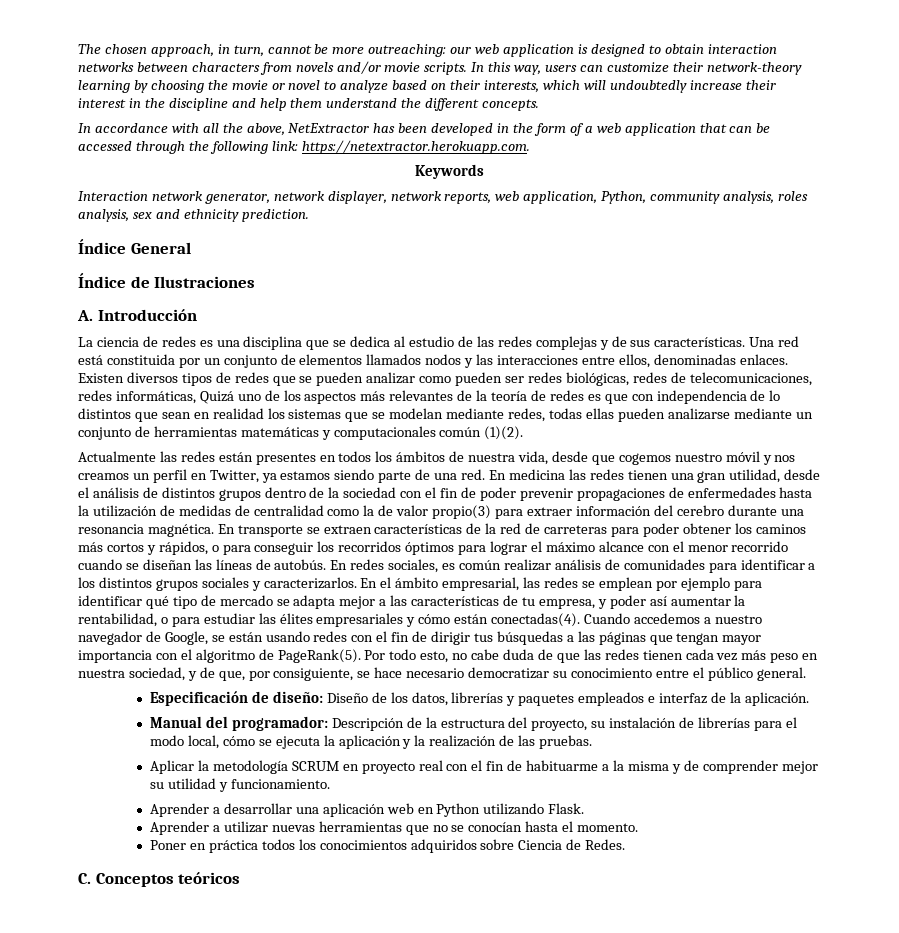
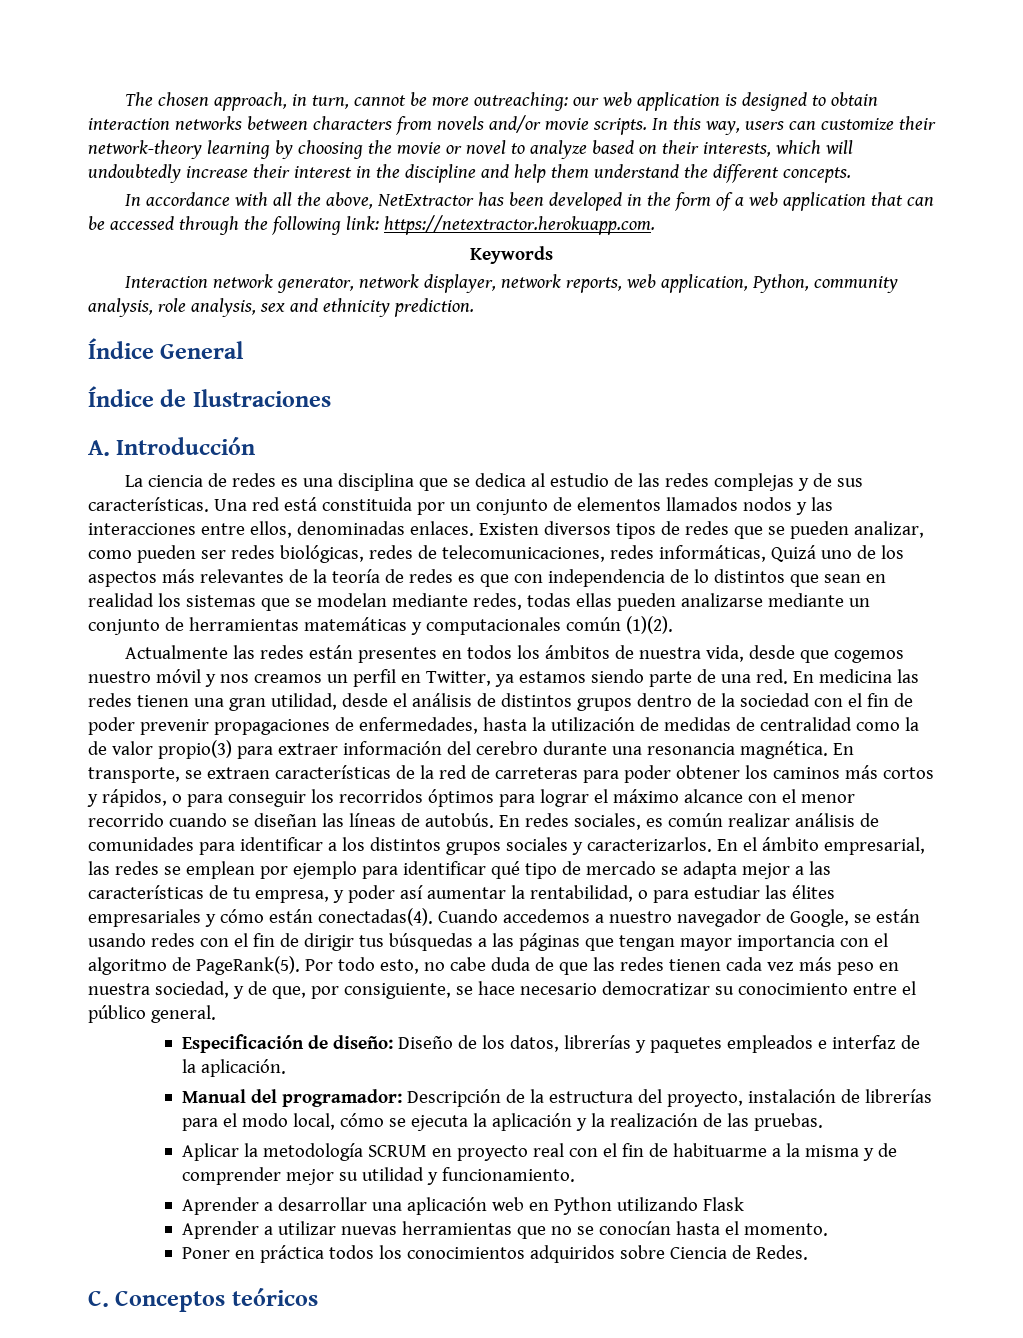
- Interaction network generator, network displayer, network reports, web application, Python, community analysis, roles analysis, sex and ethnicity prediction.
+ Interaction network generator, network displayer, network reports, web application, Python, community analysis, role analysis, sex and ethnicity prediction.
- Existen diversos tipos de redes que se pueden analizar como pueden ser redes biológicas, redes de telecomunicaciones, redes informáticas, Quizá uno de los aspectos más relevantes de la teoría de redes es que con independencia de lo distintos que sean en realidad los sistemas que se modelan mediante redes, todas ellas pueden analizarse mediante un conjunto de herramientas matemáticas y computacionales común (1)(2).
+ Existen diversos tipos de redes que se pueden analizar, como pueden ser redes biológicas, redes de telecomunicaciones, redes informáticas, Quizá uno de los aspectos más relevantes de la teoría de redes es que con independencia de lo distintos que sean en realidad los sistemas que se modelan mediante redes, todas ellas pueden analizarse mediante un conjunto de herramientas matemáticas y computacionales común (1)(2).
- En medicina las redes tienen una gran utilidad, desde el análisis de distintos grupos dentro de la sociedad con el fin de poder prevenir propagaciones de enfermedades hasta la utilización de medidas de centralidad como la de valor propio(3) para extraer información del cerebro durante una resonancia magnética.
+ En medicina las redes tienen una gran utilidad, desde el análisis de distintos grupos dentro de la sociedad con el fin de poder prevenir propagaciones de enfermedades, hasta la utilización de medidas de centralidad como la de valor propio(3) para extraer información del cerebro durante una resonancia magnética.
- En transporte se extraen características de la red de carreteras para poder obtener los caminos más cortos y rápidos, o para conseguir los recorridos óptimos para lograr el máximo alcance con el menor recorrido cuando se diseñan las líneas de autobús.
+ En transporte, se extraen características de la red de carreteras para poder obtener los caminos más cortos y rápidos, o para conseguir los recorridos óptimos para lograr el máximo alcance con el menor recorrido cuando se diseñan las líneas de autobús.
- Manual del programador: Descripción de la estructura del proyecto, su instalación de librerías para el modo local, cómo se ejecuta la aplicación y la realización de las pruebas.
+ Manual del programador: Descripción de la estructura del proyecto, instalación de librerías para el modo local, cómo se ejecuta la aplicación y la realización de las pruebas.
- Aprender a desarrollar una aplicación web en Python utilizando Flask.
+ Aprender a desarrollar una aplicación web en Python utilizando Flask

